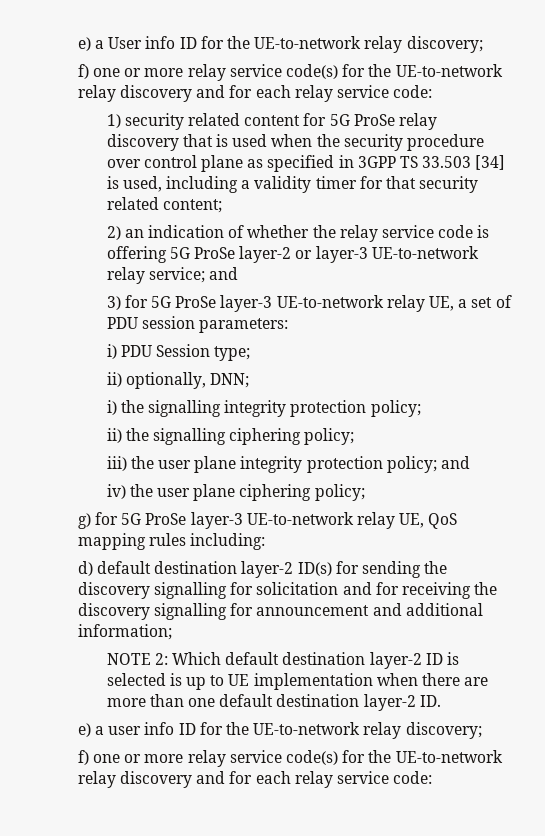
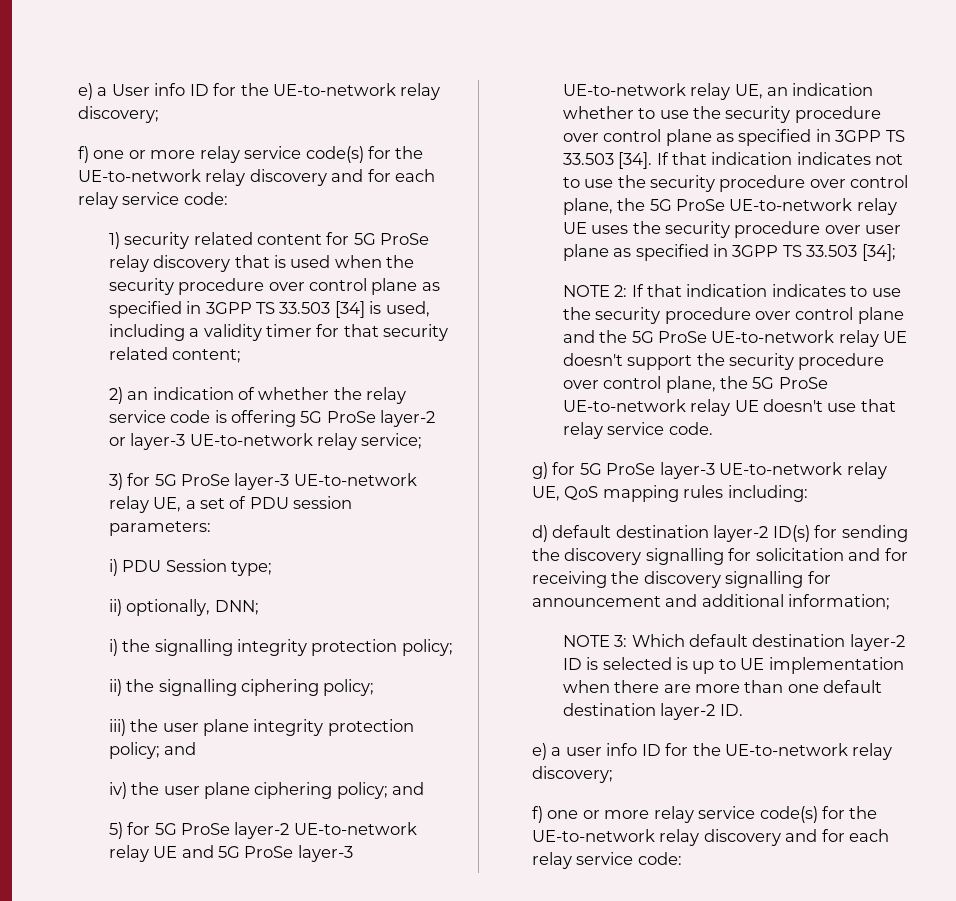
- 2) an indication of whether the relay service code is offering 5G ProSe layer-2 or layer-3 UE-to-network relay service; and
+ 2) an indication of whether the relay service code is offering 5G ProSe layer-2 or layer-3 UE-to-network relay service;
- iv) the user plane ciphering policy;
+ iv) the user plane ciphering policy; and
+ 5) for 5G ProSe layer-2 UE-to-network relay UE and 5G ProSe layer-3 UE-to-network relay UE, an indication whether to use the security procedure over control plane as specified in 3GPP TS 33.503 [34]. If that indication indicates not to use the security procedure over control plane, the 5G ProSe UE-to-network relay UE uses the security procedure over user plane as specified in 3GPP TS 33.503 [34];
+ NOTE 2: If that indication indicates to use the security procedure over control plane and the 5G ProSe UE-to-network relay UE doesn't support the security procedure over control plane, the 5G ProSe UE-to-network relay UE doesn't use that relay service code.
- NOTE 2: Which default destination layer-2 ID is selected is up to UE implementation when there are more than one default destination layer-2 ID.
+ NOTE 3: Which default destination layer-2 ID is selected is up to UE implementation when there are more than one default destination layer-2 ID.

